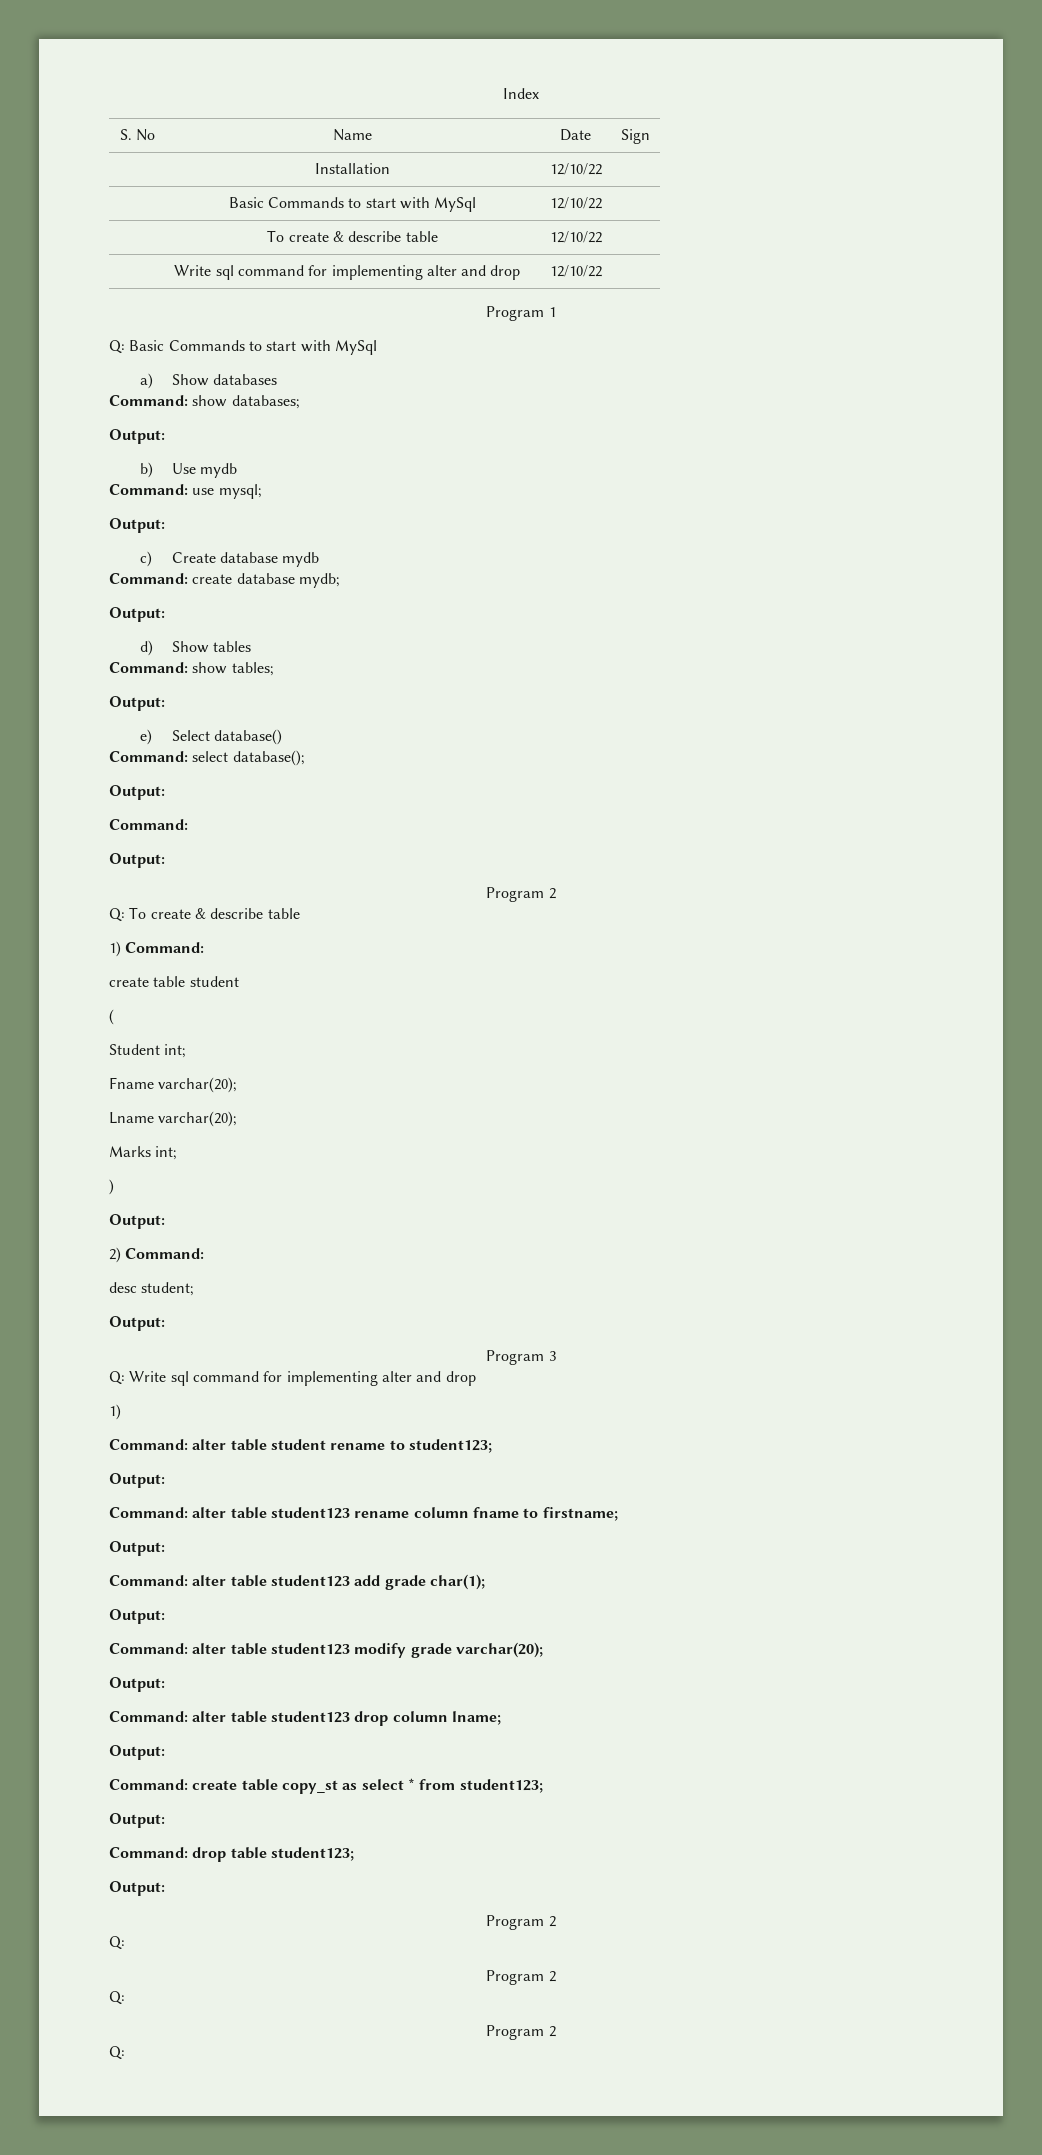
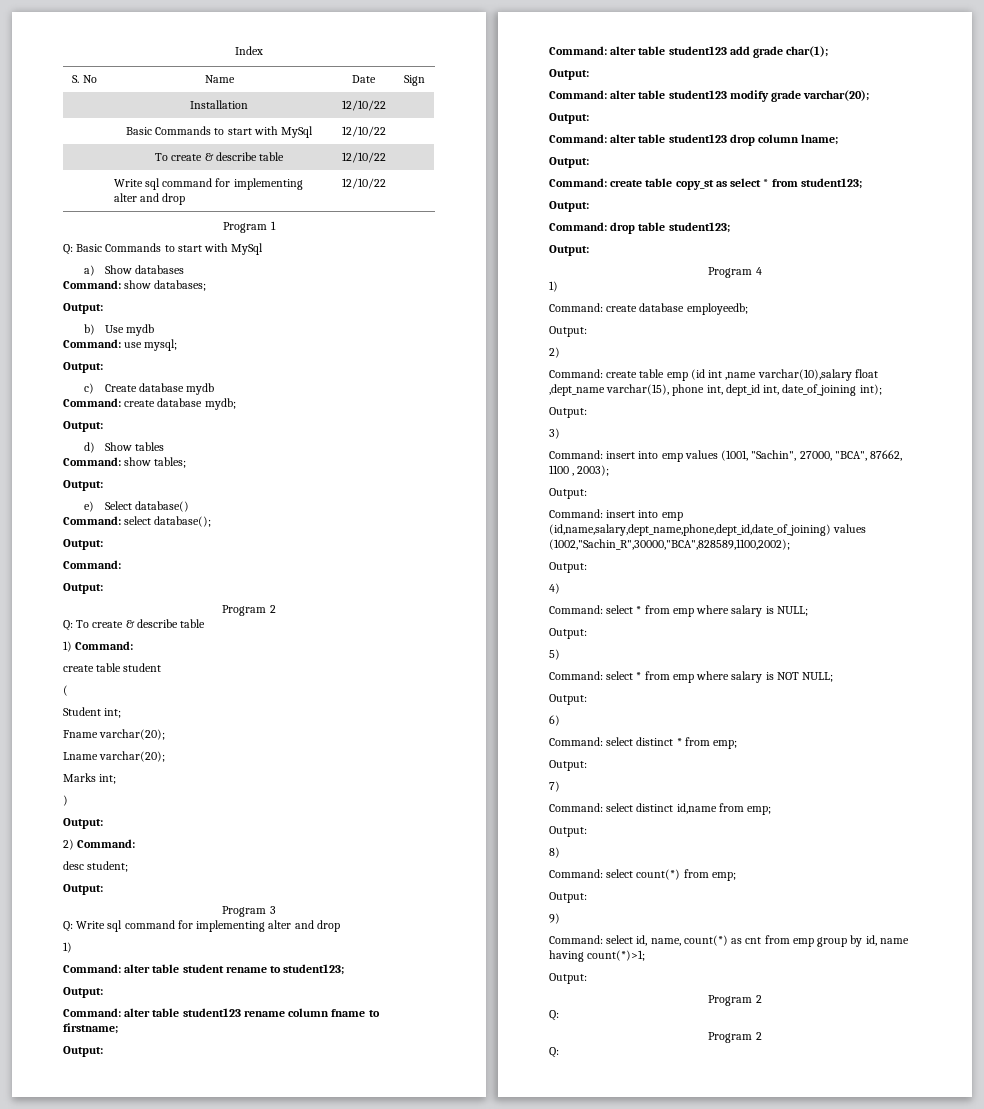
  Command: drop table student123;
  Output:
- Program 2
- Q:
+ Program 4
+ 1)
+ Command: create database employeedb;
+ Output:
+ 2)
+ Command: create table emp (id int ,name varchar(10),salary float ,dept_name varchar(15), phone int, dept_id int, date_of_joining int);
+ Output:
+ 3)
+ Command: insert into emp values (1001, "Sachin", 27000, "BCA", 87662, 1100 , 2003);
+ Output:
+ Command: insert into emp (id,name,salary,dept_name,phone,dept_id,date_of_joining) values (1002,"Sachin_R",30000,"BCA",828589,1100,2002);
+ Output:
+ 4)
+ Command: select * from emp where salary is NULL;
+ Output:
+ 5)
+ Command: select * from emp where salary is NOT NULL;
+ Output:
+ 6)
+ Command: select distinct * from emp;
+ Output:
+ 7)
+ Command: select distinct id,name from emp;
+ Output:
+ 8)
+ Command: select count(*) from emp;
+ Output:
+ 9)
+ Command: select id, name, count(*) as cnt from emp group by id, name having count(*)>1;
+ Output:

